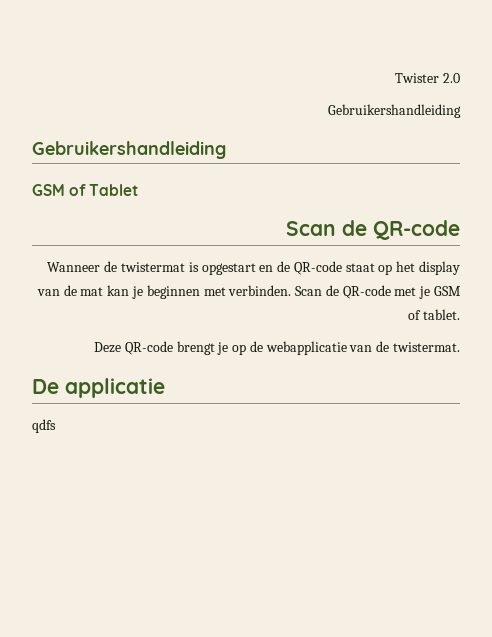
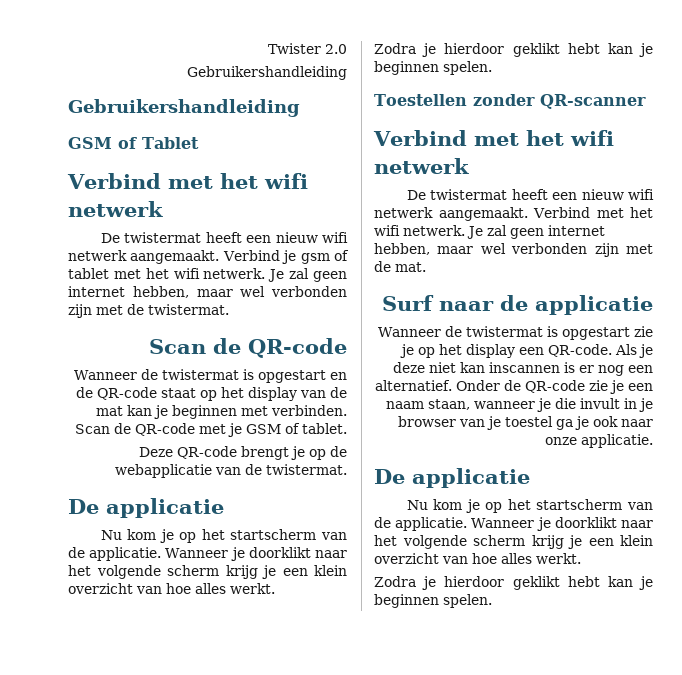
  GSM of Tablet
+ Verbind met het wifi netwerk
+ De twistermat heeft een nieuw wifi netwerk aangemaakt. Verbind je gsm of tablet met het wifi netwerk. Je zal geen internet hebben, maar wel verbonden zijn met de twistermat.
  Deze QR-code brengt je op de webapplicatie van de twistermat.
  De applicatie
- qdfs
+ Nu kom je op het startscherm van de applicatie. Wanneer je doorklikt naar het volgende scherm krijg je een klein overzicht van hoe alles werkt.
+ Zodra je hierdoor geklikt hebt kan je beginnen spelen.
+ Toestellen zonder QR-scanner
+ Verbind met het wifi netwerk
+ De twistermat heeft een nieuw wifi netwerk aangemaakt. Verbind met het wifi netwerk. Je zal geen internet hebben, maar wel verbonden zijn met de mat.
+ Surf naar de applicatie
+ Wanneer de twistermat is opgestart zie je op het display een QR-code. Als je deze niet kan inscannen is er nog een alternatief. Onder de QR-code zie je een naam staan, wanneer je die invult in je browser van je toestel ga je ook naar onze applicatie.
+ De applicatie
+ Nu kom je op het startscherm van de applicatie. Wanneer je doorklikt naar het volgende scherm krijg je een klein overzicht van hoe alles werkt.
+ Zodra je hierdoor geklikt hebt kan je beginnen spelen.

